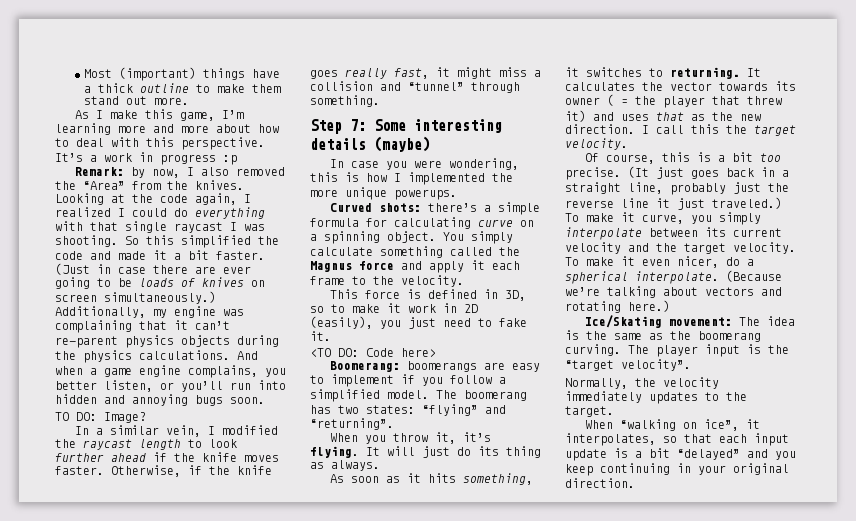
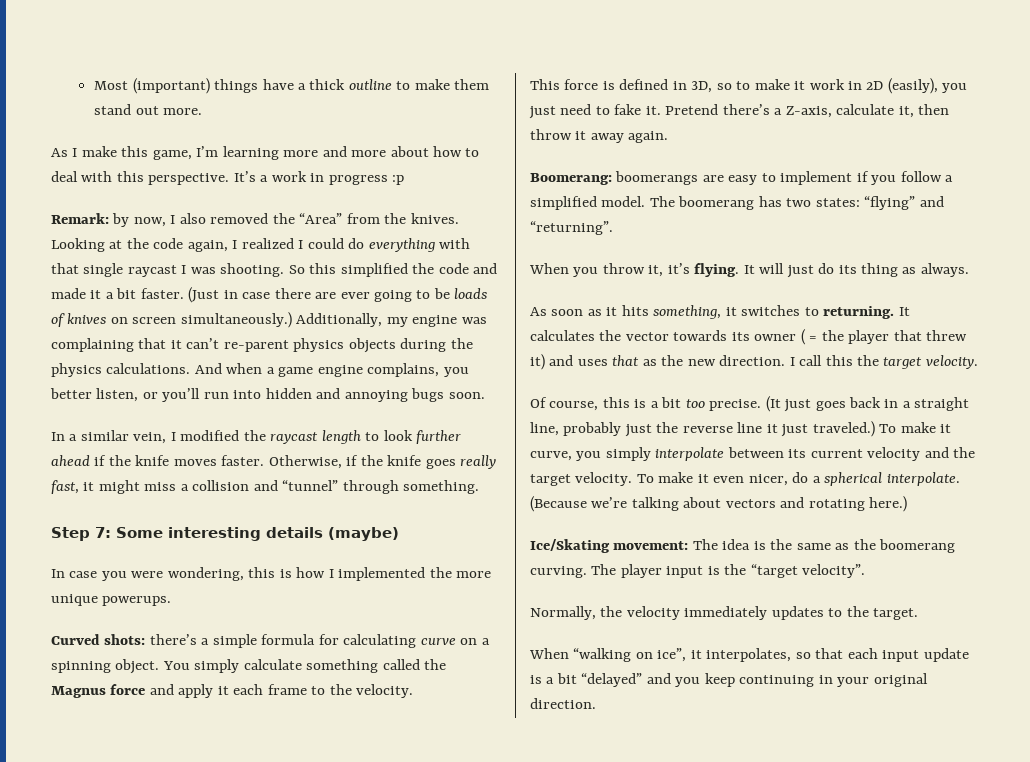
- TO DO: Image?
- This force is defined in 3D, so to make it work in 2D (easily), you just need to fake it.
- <TO DO: Code here>
+ This force is defined in 3D, so to make it work in 2D (easily), you just need to fake it. Pretend there’s a Z-axis, calculate it, then throw it away again.

